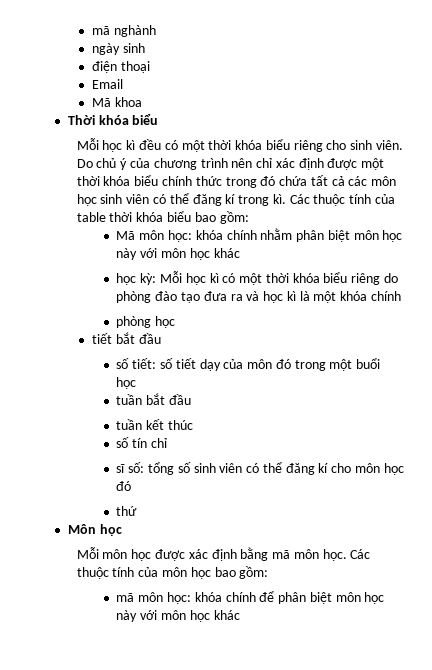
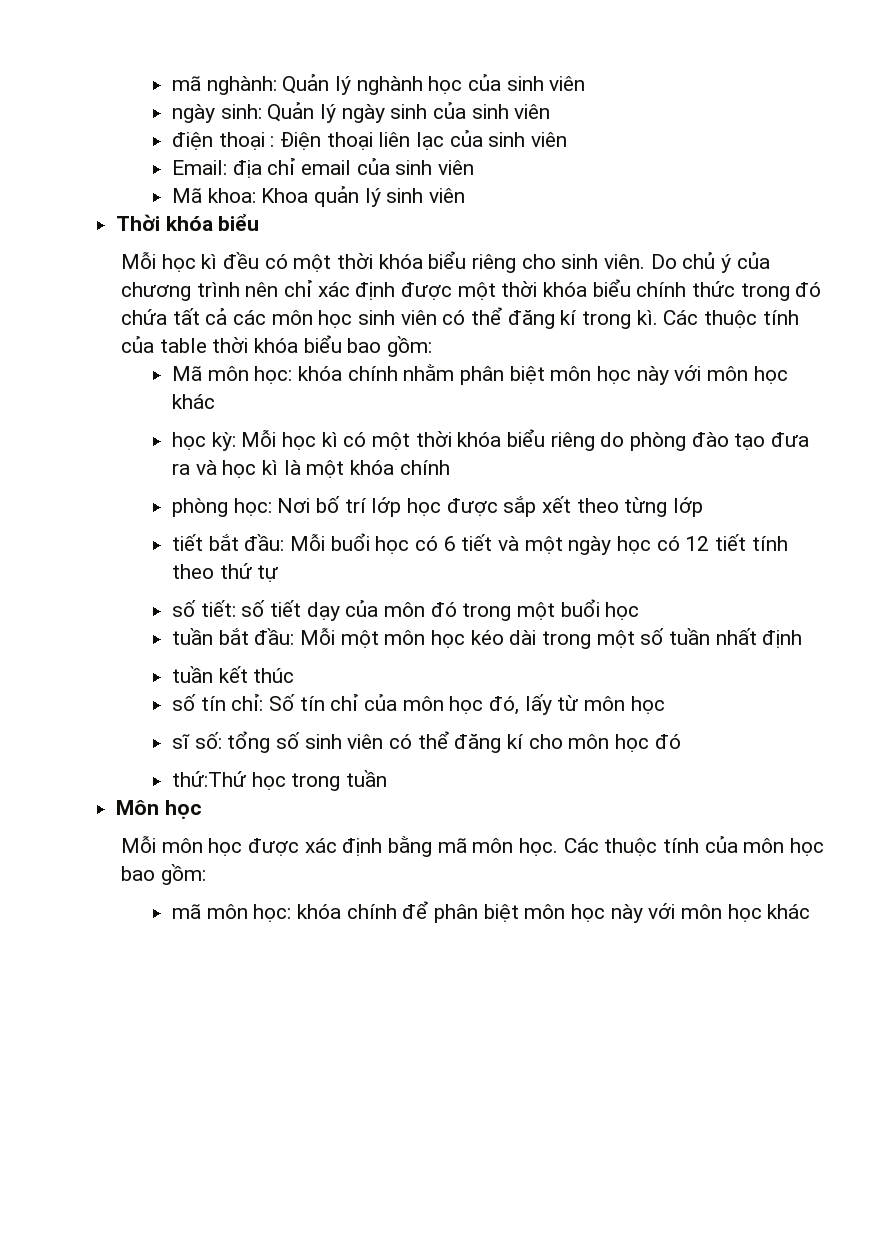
- mã nghành
- ngày sinh
- điện thoại
- Email
- Mã khoa
+ mã nghành: Quản lý nghành học của sinh viên
+ ngày sinh: Quản lý ngày sinh của sinh viên
+ điện thoại : Điện thoại liên lạc của sinh viên
+ Email: địa chỉ email của sinh viên
+ Mã khoa: Khoa quản lý sinh viên
- phòng học
- tiết bắt đầu
+ phòng học: Nơi bố trí lớp học được sắp xết theo từng lớp
+ tiết bắt đầu: Mỗi buổi học có 6 tiết và một ngày học có 12 tiết tính theo thứ tự
- tuần bắt đầu
+ tuần bắt đầu: Mỗi một môn học kéo dài trong một số tuần nhất định
- số tín chỉ
+ số tín chỉ: Số tín chỉ của môn học đó, lấy từ môn học
- thứ
+ thứ:Thứ học trong tuần

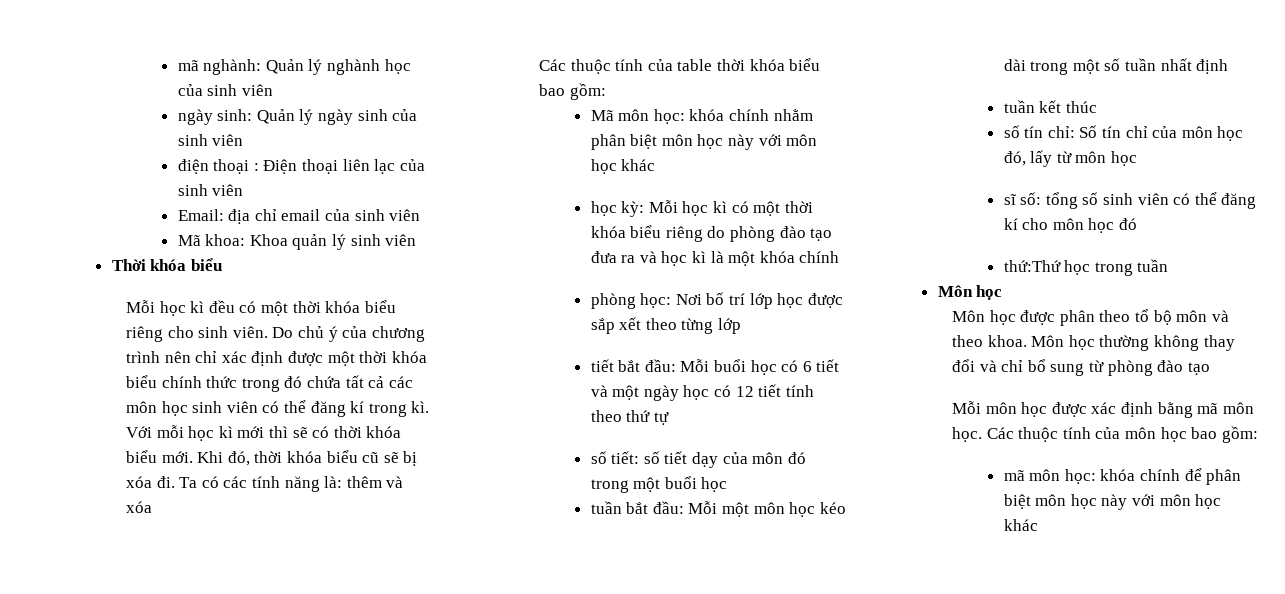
- Do chủ ý của chương trình nên chỉ xác định được một thời khóa biểu chính thức trong đó chứa tất cả các môn học sinh viên có thể đăng kí trong kì. Các thuộc tính của table thời khóa biểu bao gồm:
+ Do chủ ý của chương trình nên chỉ xác định được một thời khóa biểu chính thức trong đó chứa tất cả các môn học sinh viên có thể đăng kí trong kì. Với mỗi học kì mới thì sẽ có thời khóa biểu mới. Khi đó, thời khóa biểu cũ sẽ bị xóa đi. Ta có các tính năng là: thêm và xóa
+ Các thuộc tính của table thời khóa biểu bao gồm:
+ Môn học được phân theo tổ bộ môn và theo khoa. Môn học thường không thay đổi và chỉ bổ sung từ phòng đào tạo

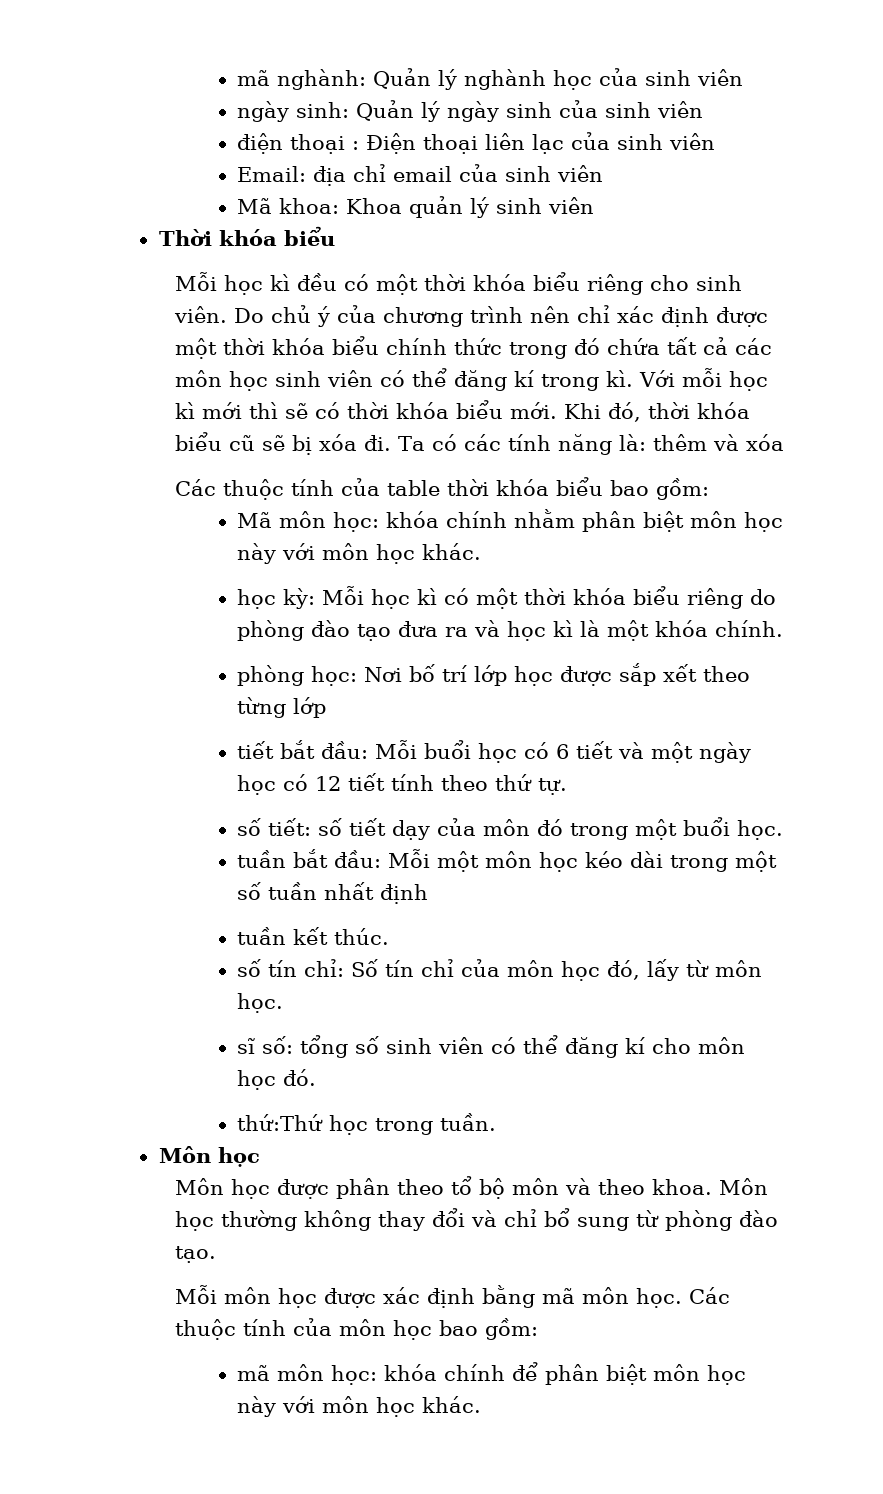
- Mã môn học: khóa chính nhằm phân biệt môn học này với môn học khác
+ Mã môn học: khóa chính nhằm phân biệt môn học này với môn học khác.
- học kỳ: Mỗi học kì có một thời khóa biểu riêng do phòng đào tạo đưa ra và học kì là một khóa chính
+ học kỳ: Mỗi học kì có một thời khóa biểu riêng do phòng đào tạo đưa ra và học kì là một khóa chính.
- tiết bắt đầu: Mỗi buổi học có 6 tiết và một ngày học có 12 tiết tính theo thứ tự
+ tiết bắt đầu: Mỗi buổi học có 6 tiết và một ngày học có 12 tiết tính theo thứ tự.
- số tiết: số tiết dạy của môn đó trong một buổi học
+ số tiết: số tiết dạy của môn đó trong một buổi học.
- tuần kết thúc
+ tuần kết thúc.
- số tín chỉ: Số tín chỉ của môn học đó, lấy từ môn học
+ số tín chỉ: Số tín chỉ của môn học đó, lấy từ môn học.
- sĩ số: tổng số sinh viên có thể đăng kí cho môn học đó
+ sĩ số: tổng số sinh viên có thể đăng kí cho môn học đó.
- thứ:Thứ học trong tuần
+ thứ:Thứ học trong tuần.
- Môn học thường không thay đổi và chỉ bổ sung từ phòng đào tạo
+ Môn học thường không thay đổi và chỉ bổ sung từ phòng đào tạo.
- mã môn học: khóa chính để phân biệt môn học này với môn học khác
+ mã môn học: khóa chính để phân biệt môn học này với môn học khác.

